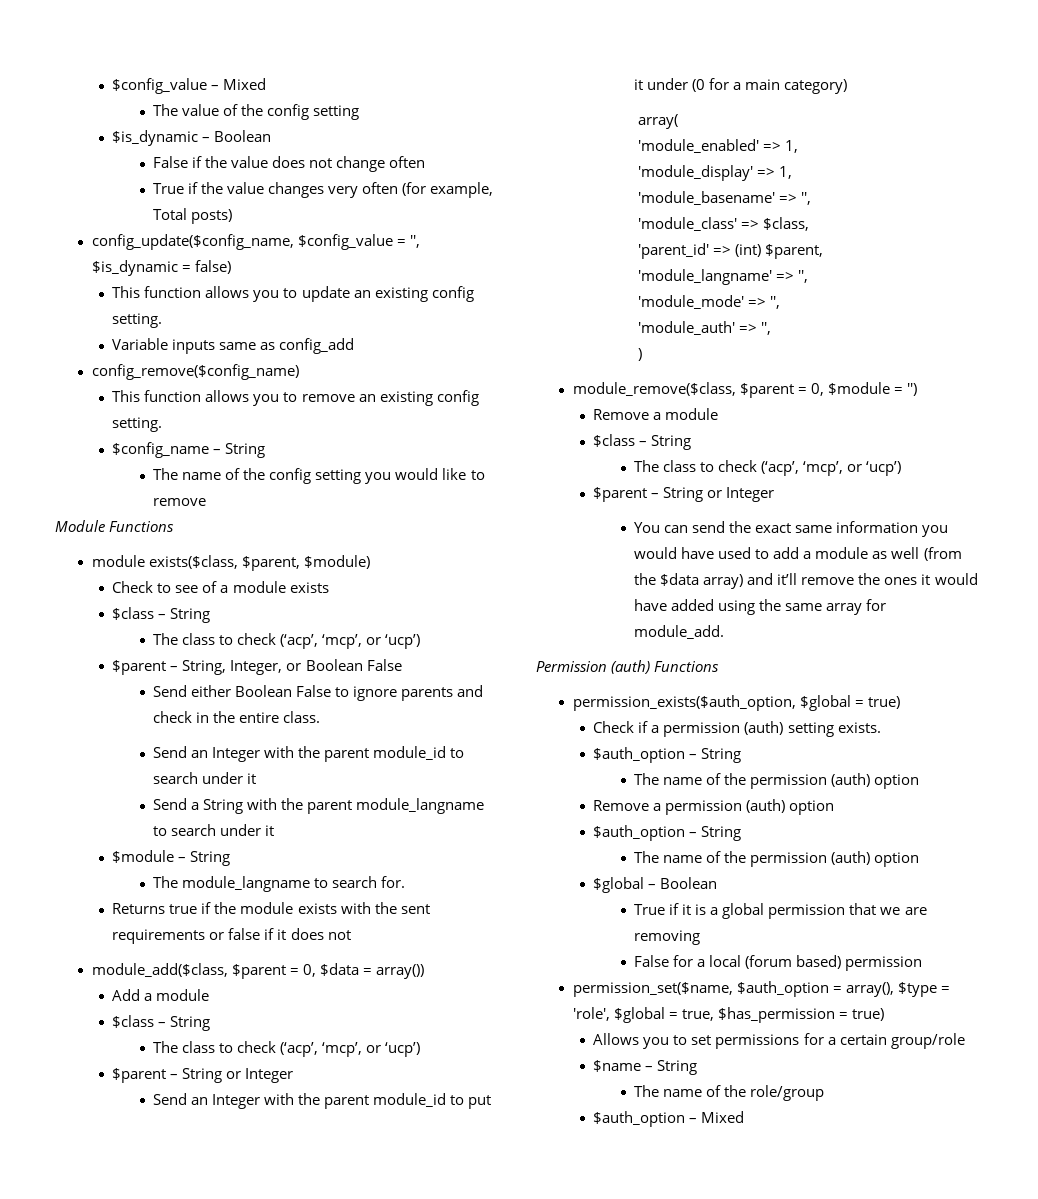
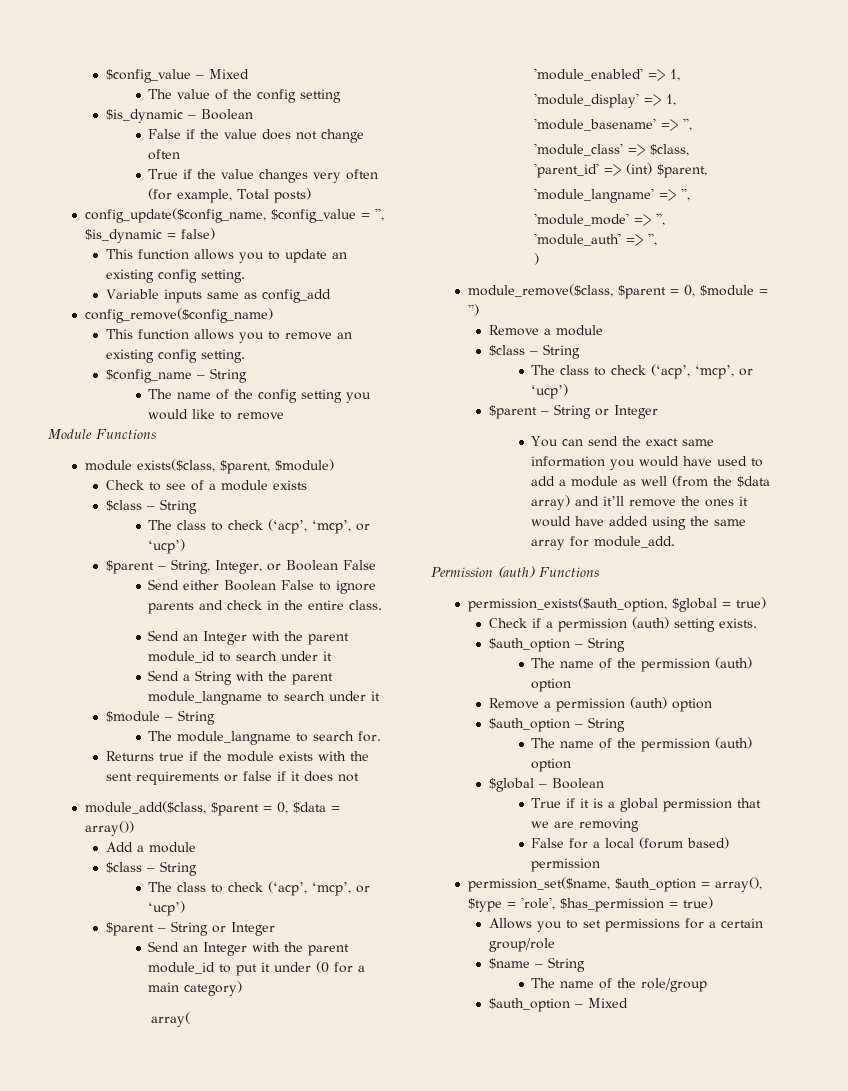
- permission_set($name, $auth_option = array(), $type = 'role', $global = true, $has_permission = true)
+ permission_set($name, $auth_option = array(), $type = 'role', $has_permission = true)

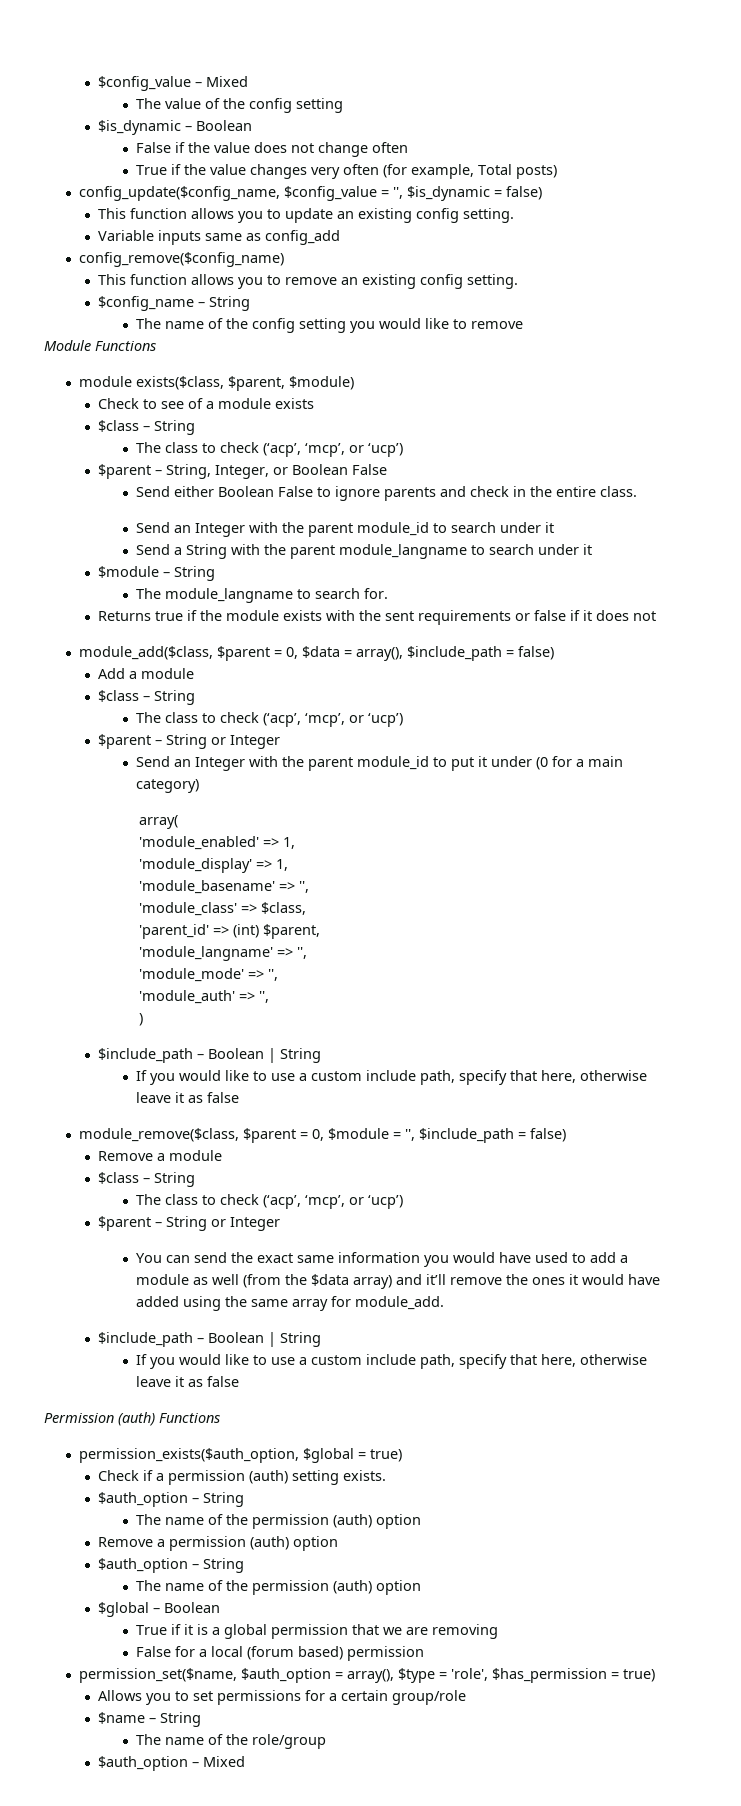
- module_add($class, $parent = 0, $data = array())
+ module_add($class, $parent = 0, $data = array(), $include_path = false)
  )
+ $include_path – Boolean | String
+ If you would like to use a custom include path, specify that here, otherwise leave it as false
- module_remove($class, $parent = 0, $module = '')
+ module_remove($class, $parent = 0, $module = '', $include_path = false)
  You can send the exact same information you would have used to add a module as well (from the $data array) and it’ll remove the ones it would have added using the same array for module_add.
+ $include_path – Boolean | String
+ If you would like to use a custom include path, specify that here, otherwise leave it as false

